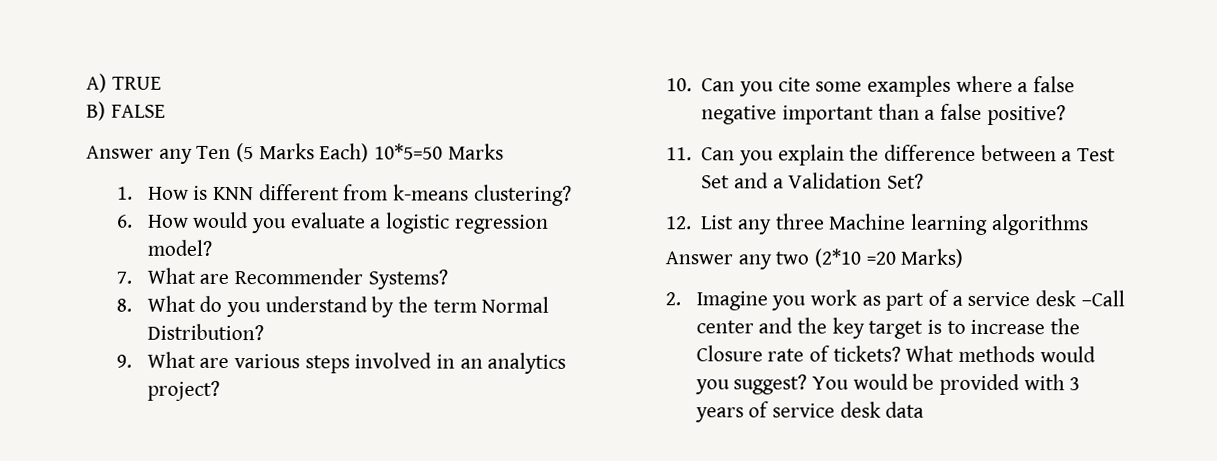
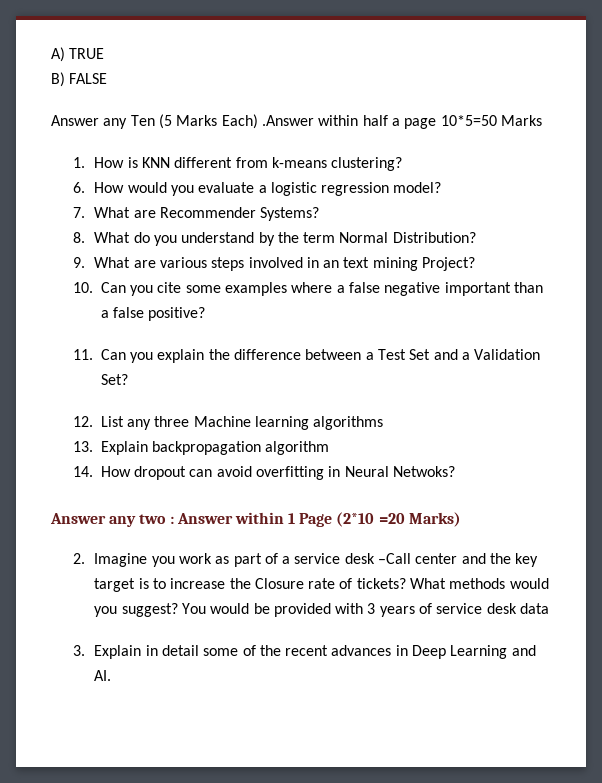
- Answer any Ten (5 Marks Each) 10*5=50 Marks
+ Answer any Ten (5 Marks Each) .Answer within half a page 10*5=50 Marks
- 9. What are various steps involved in an analytics project?
+ 9. What are various steps involved in an text mining Project?
- Answer any two (2*10 =20 Marks)
+ 13. Explain backpropagation algorithm
+ 14. How dropout can avoid overfitting in Neural Netwoks?
+ Answer any two : Answer within 1 Page (2*10 =20 Marks)
+ 3. Explain in detail some of the recent advances in Deep Learning and AI.

